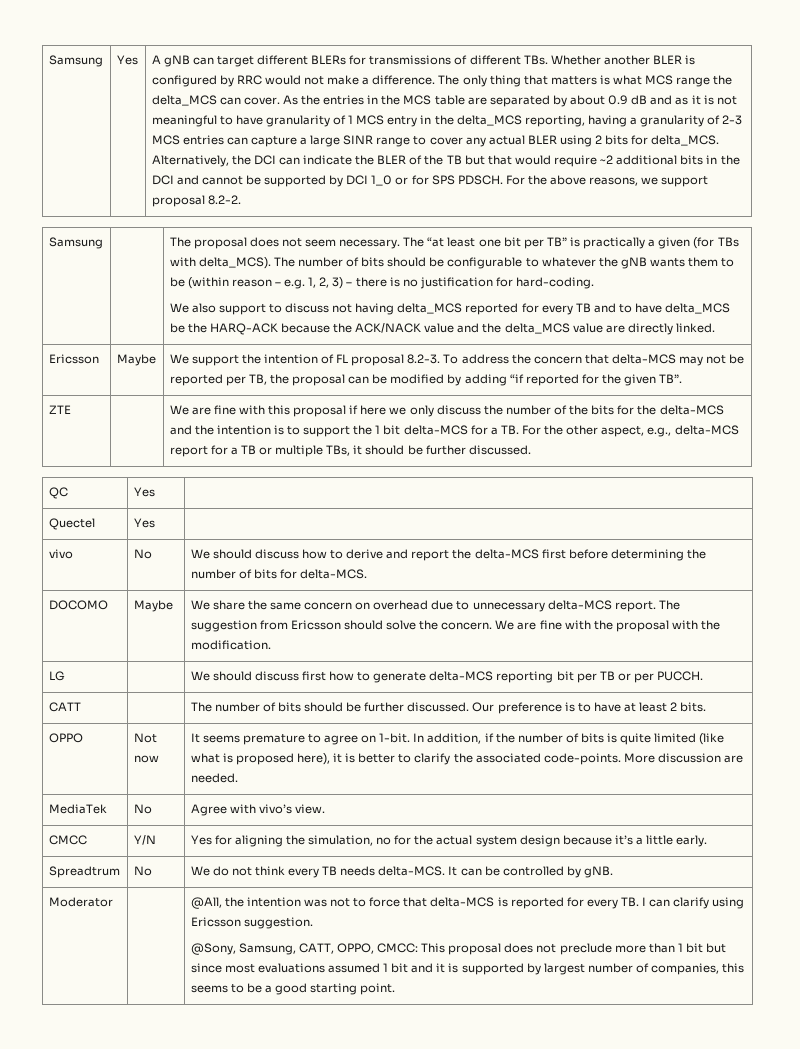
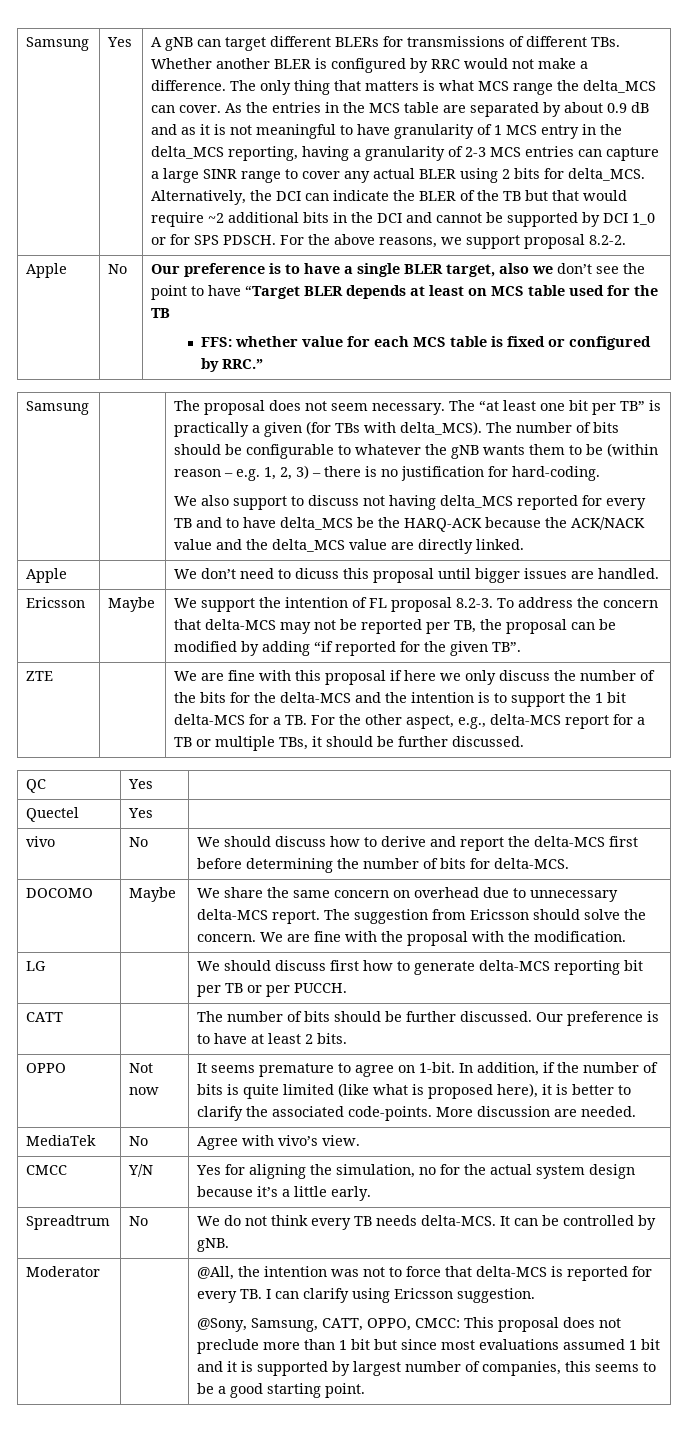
+ Apple | No | Our preference is to have a single BLER target, also we don’t see the point to have “Target BLER depends at least on MCS table used for the TB
+ FFS: whether value for each MCS table is fixed or configured by RRC.”
+ Apple | | We don’t need to dicuss this proposal until bigger issues are handled.

